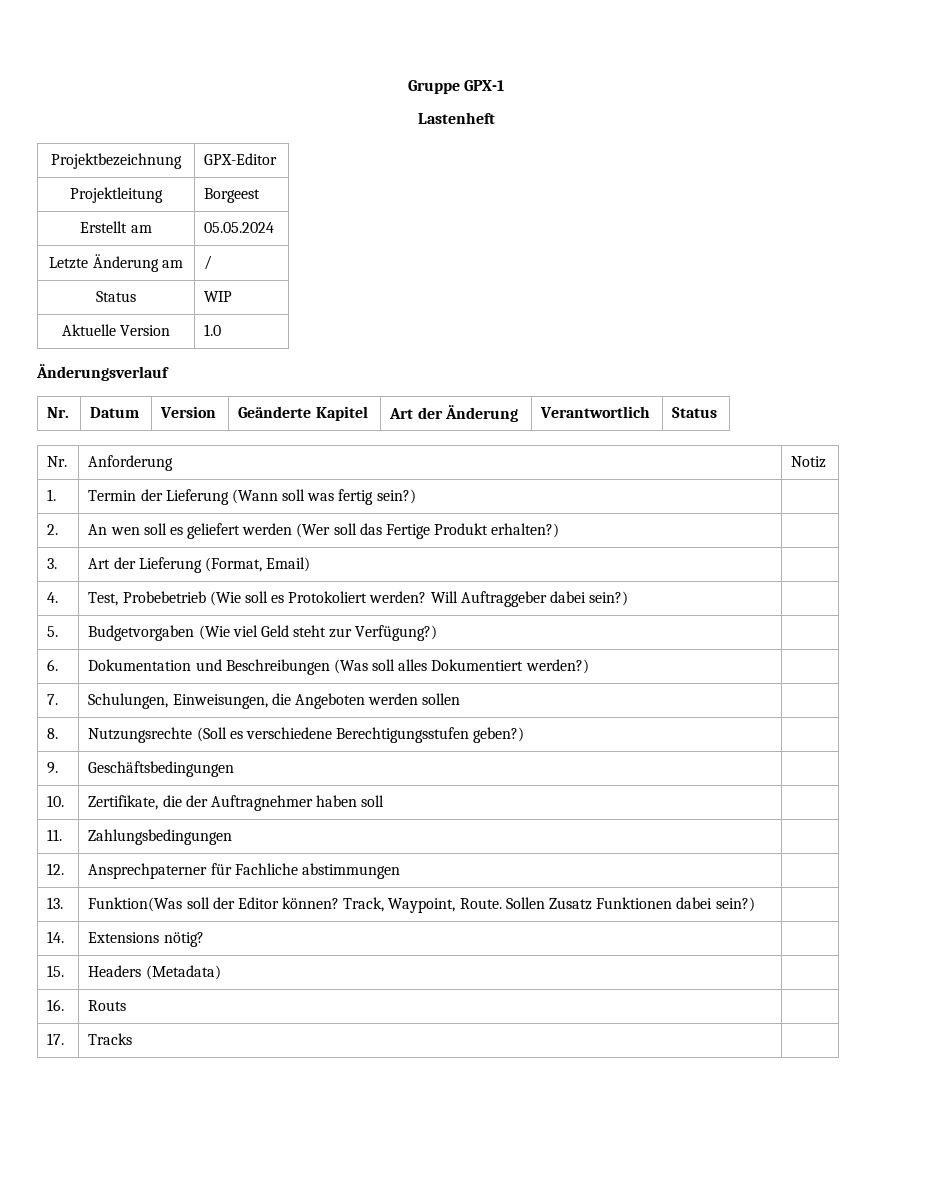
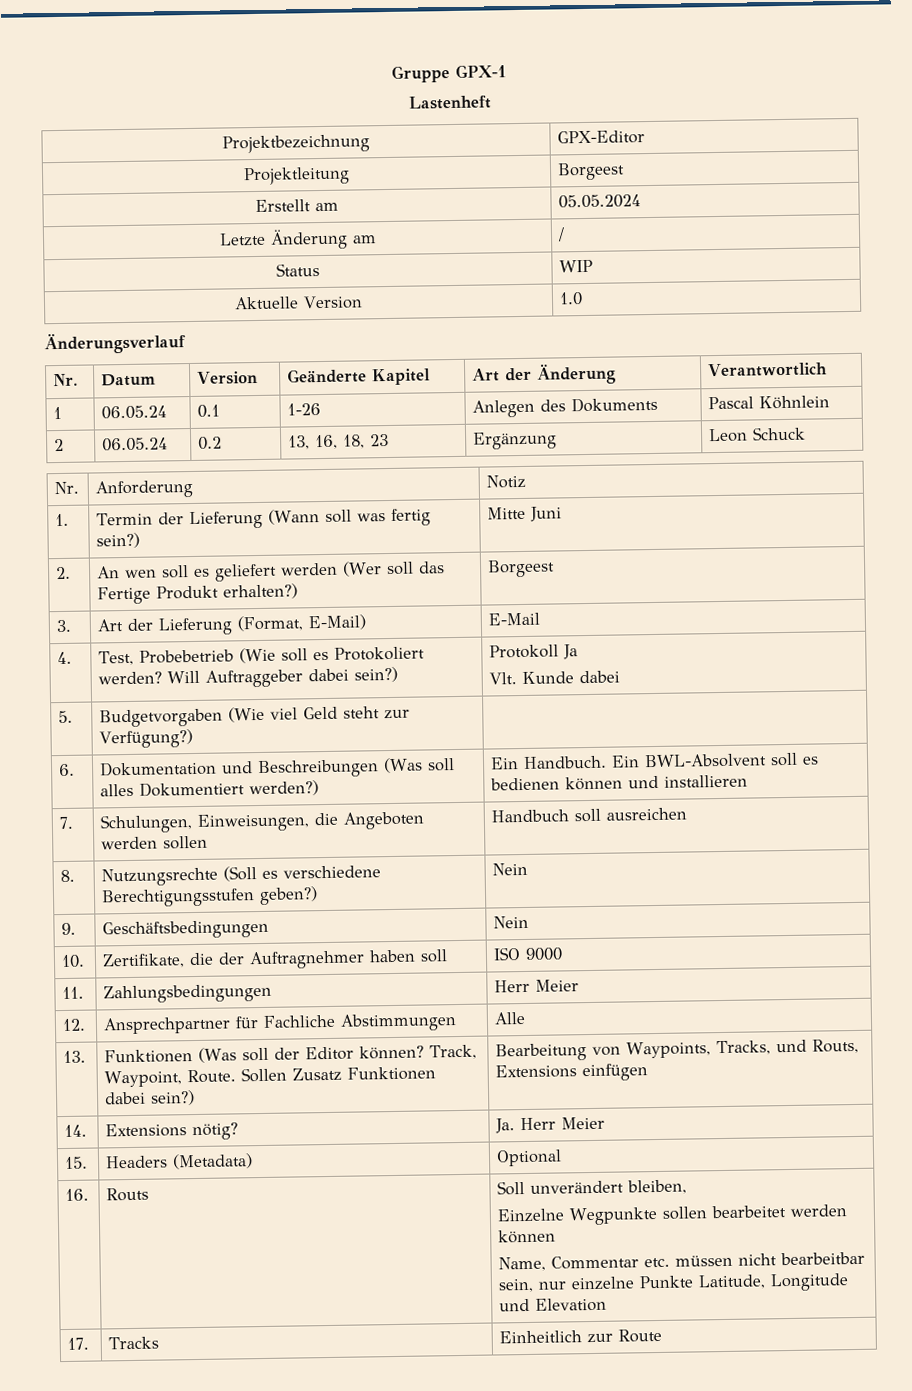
- Nr. | Datum | Version | Geänderte Kapitel | Art der Änderung | Verantwortlich | Status
+ Nr. | Datum | Version | Geänderte Kapitel | Art der Änderung | Verantwortlich
+ 1 | 06.05.24 | 0.1 | 1-26 | Anlegen des Dokuments | Pascal Köhnlein
+ 2 | 06.05.24 | 0.2 | 13, 16, 18, 23 | Ergänzung | Leon Schuck
- 1. | Termin der Lieferung (Wann soll was fertig sein?) |
+ 1. | Termin der Lieferung (Wann soll was fertig sein?) | Mitte Juni
- 2. | An wen soll es geliefert werden (Wer soll das Fertige Produkt erhalten?) |
+ 2. | An wen soll es geliefert werden (Wer soll das Fertige Produkt erhalten?) | Borgeest
- 3. | Art der Lieferung (Format, Email) |
+ 3. | Art der Lieferung (Format, E-Mail) | E-Mail
- 4. | Test, Probebetrieb (Wie soll es Protokoliert werden? Will Auftraggeber dabei sein?) |
+ 4. | Test, Probebetrieb (Wie soll es Protokoliert werden? Will Auftraggeber dabei sein?) | Protokoll Ja
+ Vlt. Kunde dabei
- 6. | Dokumentation und Beschreibungen (Was soll alles Dokumentiert werden?) |
+ 6. | Dokumentation und Beschreibungen (Was soll alles Dokumentiert werden?) | Ein Handbuch. Ein BWL-Absolvent soll es bedienen können und installieren
- 7. | Schulungen, Einweisungen, die Angeboten werden sollen |
+ 7. | Schulungen, Einweisungen, die Angeboten werden sollen | Handbuch soll ausreichen
- 8. | Nutzungsrechte (Soll es verschiedene Berechtigungsstufen geben?) |
+ 8. | Nutzungsrechte (Soll es verschiedene Berechtigungsstufen geben?) | Nein
- 9. | Geschäftsbedingungen |
+ 9. | Geschäftsbedingungen | Nein
- 10. | Zertifikate, die der Auftragnehmer haben soll |
+ 10. | Zertifikate, die der Auftragnehmer haben soll | ISO 9000
- 11. | Zahlungsbedingungen |
+ 11. | Zahlungsbedingungen | Herr Meier
- 12. | Ansprechpaterner für Fachliche abstimmungen |
+ 12. | Ansprechpartner für Fachliche Abstimmungen | Alle
- 13. | Funktion(Was soll der Editor können? Track, Waypoint, Route. Sollen Zusatz Funktionen dabei sein?) |
+ 13. | Funktionen (Was soll der Editor können? Track, Waypoint, Route. Sollen Zusatz Funktionen dabei sein?) | Bearbeitung von Waypoints, Tracks, und Routs, Extensions einfügen
- 14. | Extensions nötig? |
+ 14. | Extensions nötig? | Ja. Herr Meier
- 15. | Headers (Metadata) |
+ 15. | Headers (Metadata) | Optional
- 16. | Routs |
+ 16. | Routs | Soll unverändert bleiben,
+ Einzelne Wegpunkte sollen bearbeitet werden können
+ Name, Commentar etc. müssen nicht bearbeitbar sein, nur einzelne Punkte Latitude, Longitude und Elevation
- 17. | Tracks |
+ 17. | Tracks | Einheitlich zur Route

